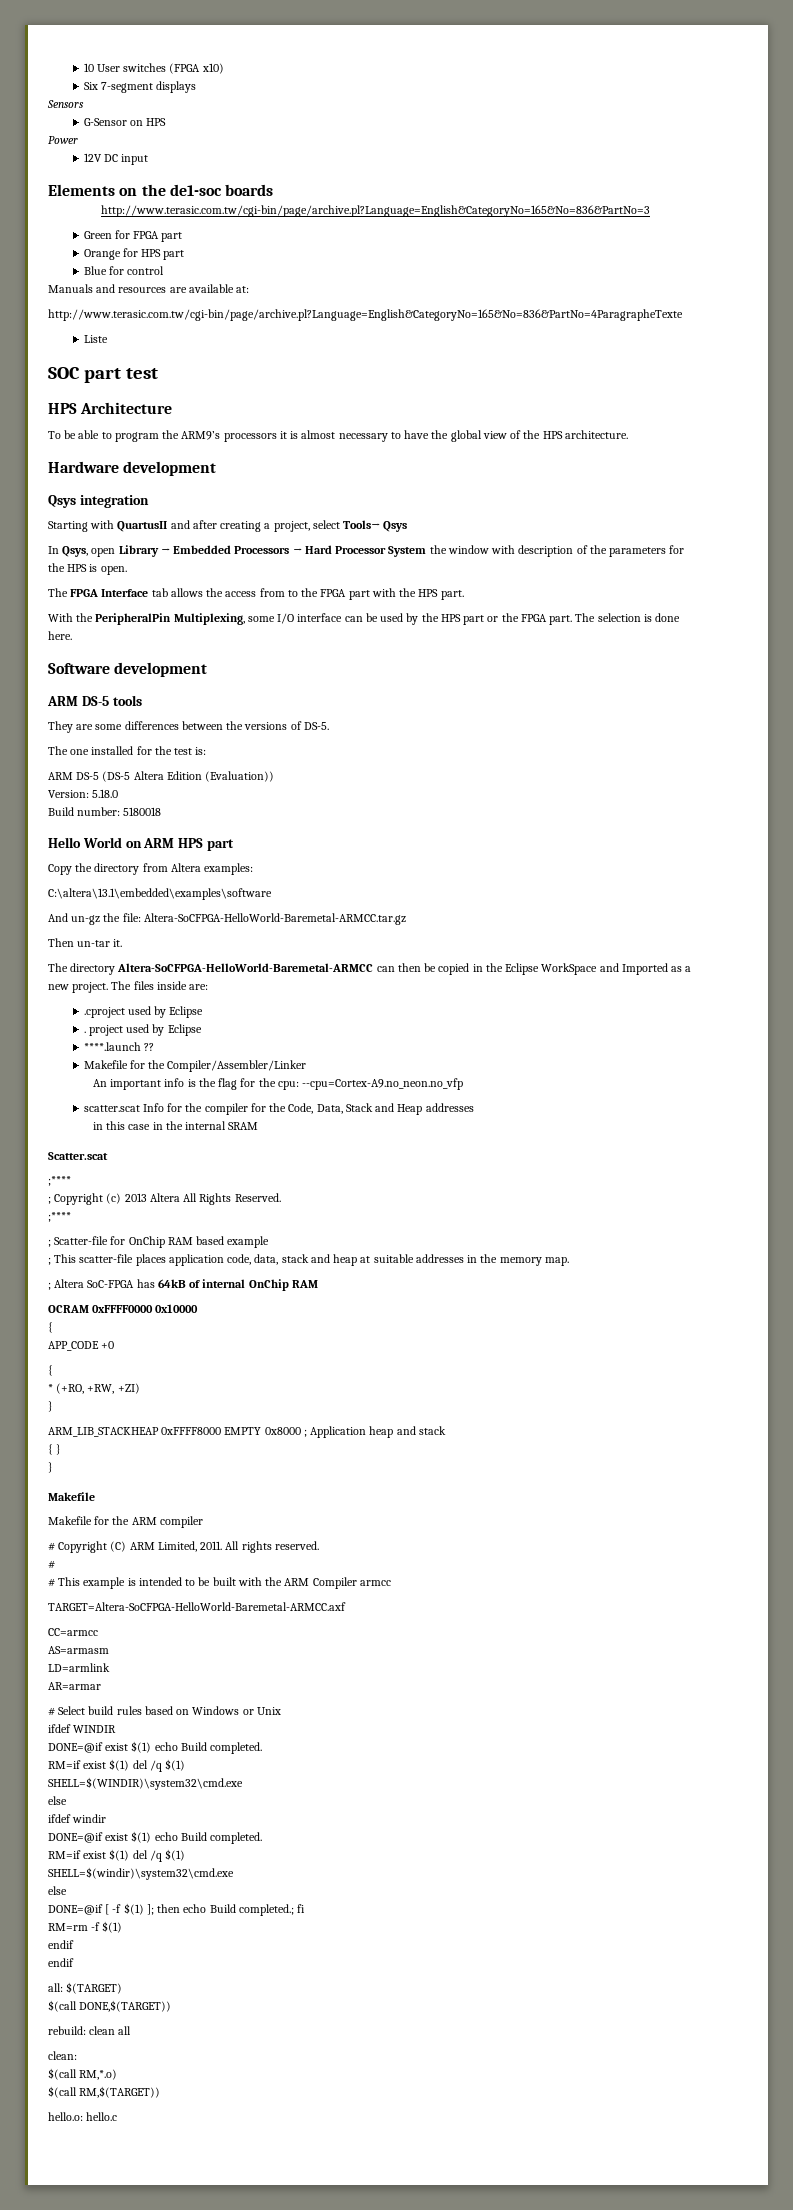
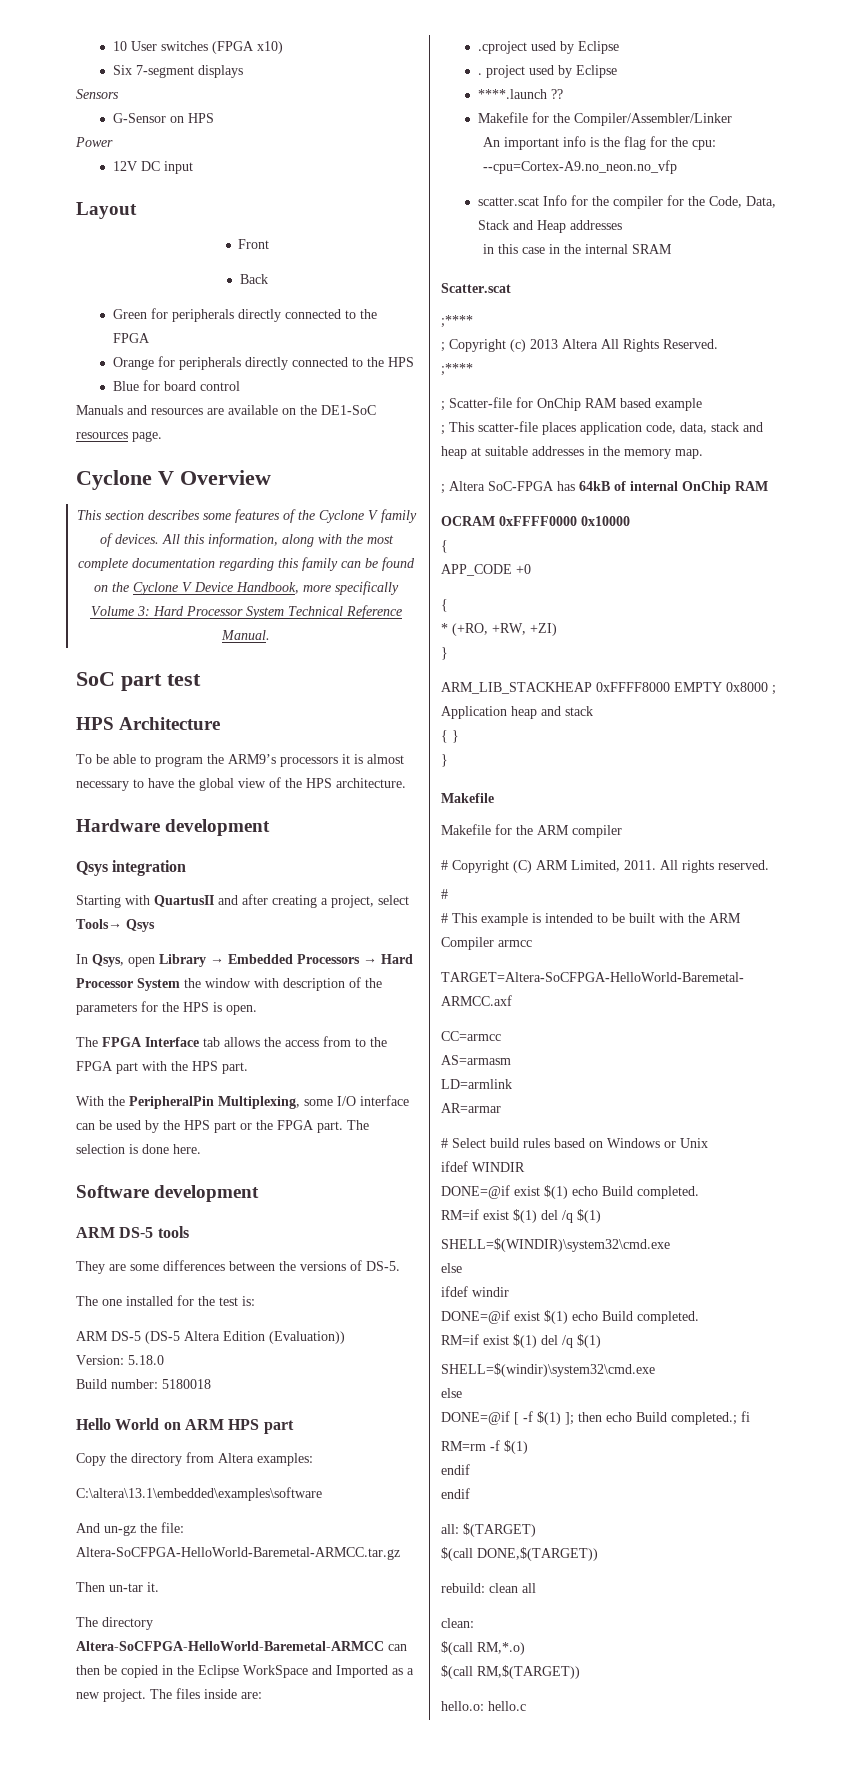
- Elements on the de1-soc boards
- http://www.terasic.com.tw/cgi-bin/page/archive.pl?Language=English&CategoryNo=165&No=836&PartNo=3
- Green for FPGA part
+ Layout
+ Front
+ Back
+ Green for peripherals directly connected to the FPGA
- Orange for HPS part
+ Orange for peripherals directly connected to the HPS
- Blue for control
+ Blue for board control
- Manuals and resources are available at:
- http://www.terasic.com.tw/cgi-bin/page/archive.pl?Language=English&CategoryNo=165&No=836&PartNo=4ParagrapheTexte
- Liste
- SOC part test
+ Manuals and resources are available on the DE1-SoC resources page.
+ Cyclone V Overview
+ This section describes some features of the Cyclone V family of devices. All this information, along with the most complete documentation regarding this family can be found on the Cyclone V Device Handbook, more specifically Volume 3: Hard Processor System Technical Reference Manual.
+ SoC part test

